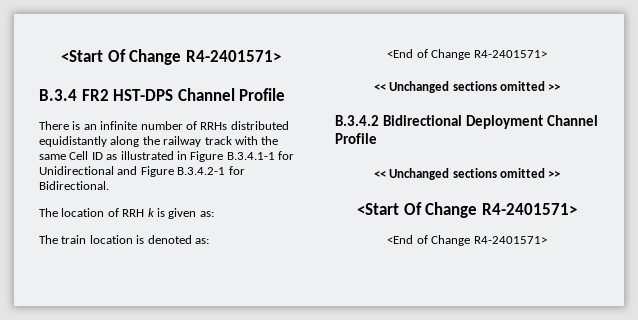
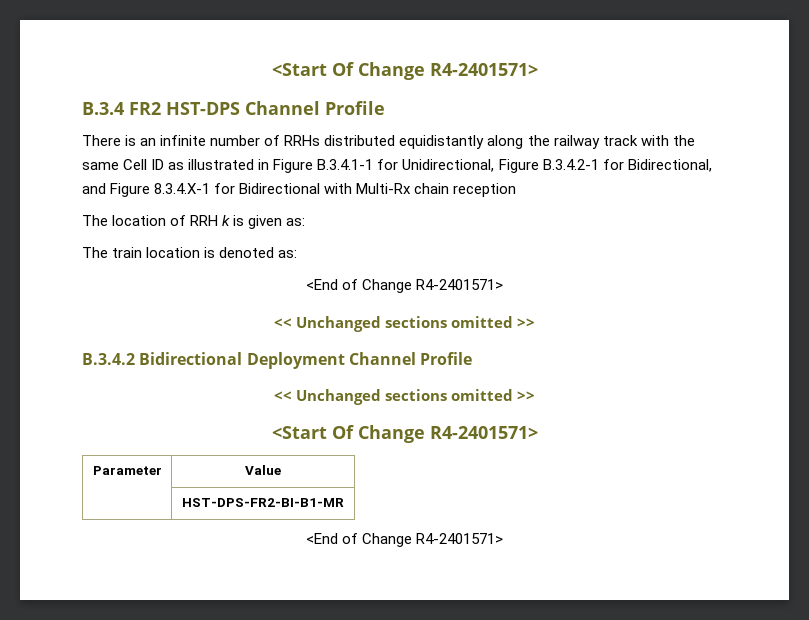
- There is an infinite number of RRHs distributed equidistantly along the railway track with the same Cell ID as illustrated in Figure B.3.4.1-1 for Unidirectional and Figure B.3.4.2-1 for Bidirectional.
+ There is an infinite number of RRHs distributed equidistantly along the railway track with the same Cell ID as illustrated in Figure B.3.4.1-1 for Unidirectional, Figure B.3.4.2-1 for Bidirectional, and Figure 8.3.4.X-1 for Bidirectional with Multi-Rx chain reception
+ Parameter | Value
+ | HST-DPS-FR2-BI-B1-MR

